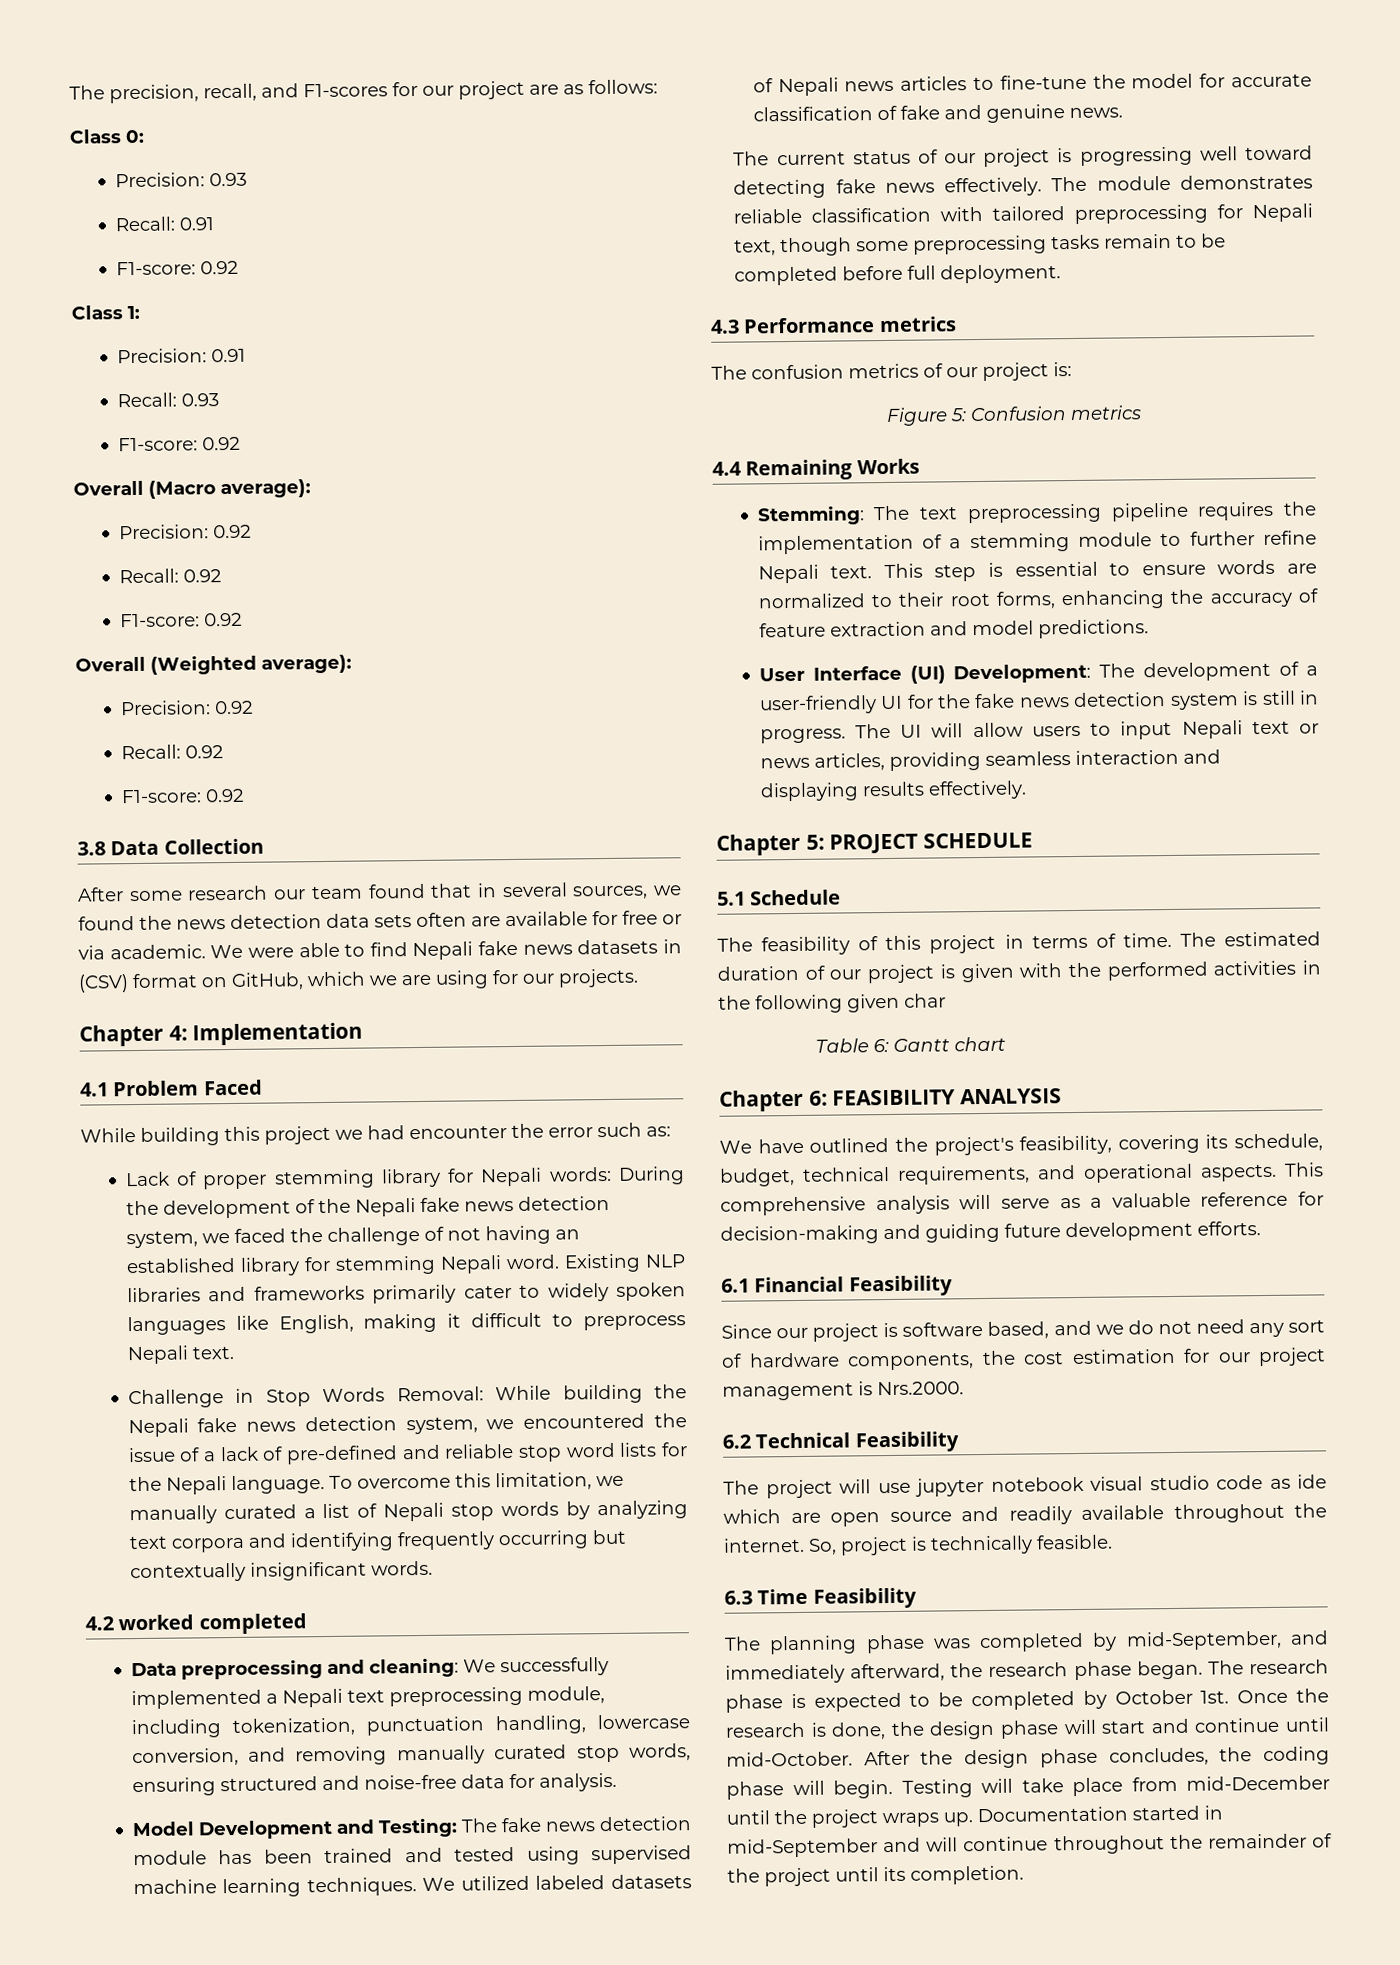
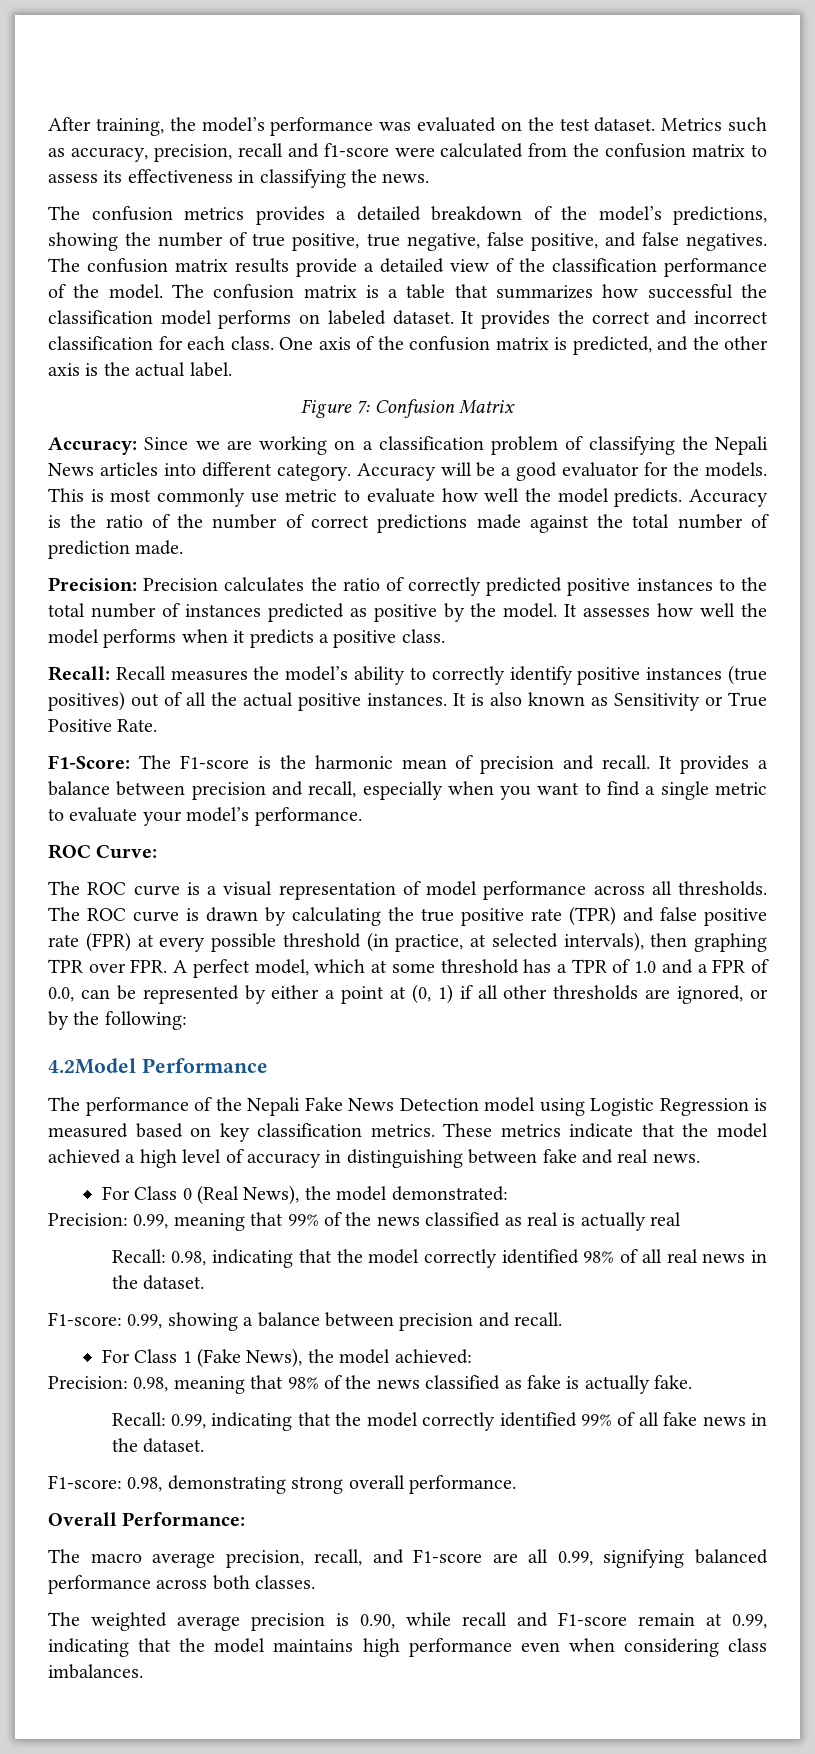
- The precision, recall, and F1-scores for our project are as follows:
- Class 0:
- Precision: 0.93
- Recall: 0.91
- F1-score: 0.92
- Class 1:
- Precision: 0.91
- Recall: 0.93
- F1-score: 0.92
- Overall (Macro average):
- Precision: 0.92
- Recall: 0.92
- F1-score: 0.92
- Overall (Weighted average):
- Precision: 0.92
- Recall: 0.92
- F1-score: 0.92
- 3.8 Data Collection
- After some research our team found that in several sources, we found the news detection data sets often are available for free or via academic. We were able to find Nepali fake news datasets in (CSV) format on GitHub, which we are using for our projects.
- Chapter 4: Implementation
- 4.1 Problem Faced
- While building this project we had encounter the error such as:
- Lack of proper stemming library for Nepali words: During the development of the Nepali fake news detection system, we faced the challenge of not having an established library for stemming Nepali word. Existing NLP libraries and frameworks primarily cater to widely spoken languages like English, making it difficult to preprocess Nepali text.
- Challenge in Stop Words Removal: While building the Nepali fake news detection system, we encountered the issue of a lack of pre-defined and reliable stop word lists for the Nepali language. To overcome this limitation, we manually curated a list of Nepali stop words by analyzing text corpora and identifying frequently occurring but contextually insignificant words.
- 4.2 worked completed
- Data preprocessing and cleaning: We successfully implemented a Nepali text preprocessing module, including tokenization, punctuation handling, lowercase conversion, and removing manually curated stop words, ensuring structured and noise-free data for analysis.
- Model Development and Testing: The fake news detection module has been trained and tested using supervised machine learning techniques. We utilized labeled datasets of Nepali news articles to fine-tune the model for accurate classification of fake and genuine news.
- The current status of our project is progressing well toward detecting fake news effectively. The module demonstrates reliable classification with tailored preprocessing for Nepali text, though some preprocessing tasks remain to be completed before full deployment.
- 4.3 Performance metrics
- The confusion metrics of our project is:
- Figure 5: Confusion metrics
- 4.4 Remaining Works
- Stemming: The text preprocessing pipeline requires the implementation of a stemming module to further refine Nepali text. This step is essential to ensure words are normalized to their root forms, enhancing the accuracy of feature extraction and model predictions.
- User Interface (UI) Development: The development of a user-friendly UI for the fake news detection system is still in progress. The UI will allow users to input Nepali text or news articles, providing seamless interaction and displaying results effectively.
- Chapter 5: PROJECT SCHEDULE
- 5.1 Schedule
- The feasibility of this project in terms of time. The estimated duration of our project is given with the performed activities in the following given char
- Table 6: Gantt chart
- Chapter 6: FEASIBILITY ANALYSIS
- We have outlined the project's feasibility, covering its schedule, budget, technical requirements, and operational aspects. This comprehensive analysis will serve as a valuable reference for decision-making and guiding future development efforts.
- 6.1 Financial Feasibility
- Since our project is software based, and we do not need any sort of hardware components, the cost estimation for our project management is Nrs.2000.
- 6.2 Technical Feasibility
- The project will use jupyter notebook visual studio code as ide which are open source and readily available throughout the internet. So, project is technically feasible.
- 6.3 Time Feasibility
- The planning phase was completed by mid-September, and immediately afterward, the research phase began. The research phase is expected to be completed by October 1st. Once the research is done, the design phase will start and continue until mid-October. After the design phase concludes, the coding phase will begin. Testing will take place from mid-December until the project wraps up. Documentation started in mid-September and will continue throughout the remainder of the project until its completion.
+ After training, the model’s performance was evaluated on the test dataset. Metrics such as accuracy, precision, recall and f1-score were calculated from the confusion matrix to assess its effectiveness in classifying the news.
+ The confusion metrics provides a detailed breakdown of the model’s predictions, showing the number of true positive, true negative, false positive, and false negatives. The confusion matrix results provide a detailed view of the classification performance of the model. The confusion matrix is a table that summarizes how successful the classification model performs on labeled dataset. It provides the correct and incorrect classification for each class. One axis of the confusion matrix is predicted, and the other axis is the actual label.
+ Figure 7: Confusion Matrix
+ Accuracy: Since we are working on a classification problem of classifying the Nepali News articles into different category. Accuracy will be a good evaluator for the models. This is most commonly use metric to evaluate how well the model predicts. Accuracy is the ratio of the number of correct predictions made against the total number of prediction made.
+ Precision: Precision calculates the ratio of correctly predicted positive instances to the total number of instances predicted as positive by the model. It assesses how well the model performs when it predicts a positive class.
+ Recall: Recall measures the model’s ability to correctly identify positive instances (true positives) out of all the actual positive instances. It is also known as Sensitivity or True Positive Rate.
+ F1-Score: The F1-score is the harmonic mean of precision and recall. It provides a balance between precision and recall, especially when you want to find a single metric to evaluate your model’s performance.
+ ROC Curve:
+ The ROC curve is a visual representation of model performance across all thresholds. The ROC curve is drawn by calculating the true positive rate (TPR) and false positive rate (FPR) at every possible threshold (in practice, at selected intervals), then graphing TPR over FPR. A perfect model, which at some threshold has a TPR of 1.0 and a FPR of 0.0, can be represented by either a point at (0, 1) if all other thresholds are ignored, or by the following:
+ 4.2Model Performance
+ The performance of the Nepali Fake News Detection model using Logistic Regression is measured based on key classification metrics. These metrics indicate that the model achieved a high level of accuracy in distinguishing between fake and real news.
+ For Class 0 (Real News), the model demonstrated:
+ Precision: 0.99, meaning that 99% of the news classified as real is actually real
+ Recall: 0.98, indicating that the model correctly identified 98% of all real news in the dataset.
+ F1-score: 0.99, showing a balance between precision and recall.
+ For Class 1 (Fake News), the model achieved:
+ Precision: 0.98, meaning that 98% of the news classified as fake is actually fake.
+ Recall: 0.99, indicating that the model correctly identified 99% of all fake news in the dataset.
+ F1-score: 0.98, demonstrating strong overall performance.
+ Overall Performance:
+ The macro average precision, recall, and F1-score are all 0.99, signifying balanced performance across both classes.
+ The weighted average precision is 0.90, while recall and F1-score remain at 0.99, indicating that the model maintains high performance even when considering class imbalances.

